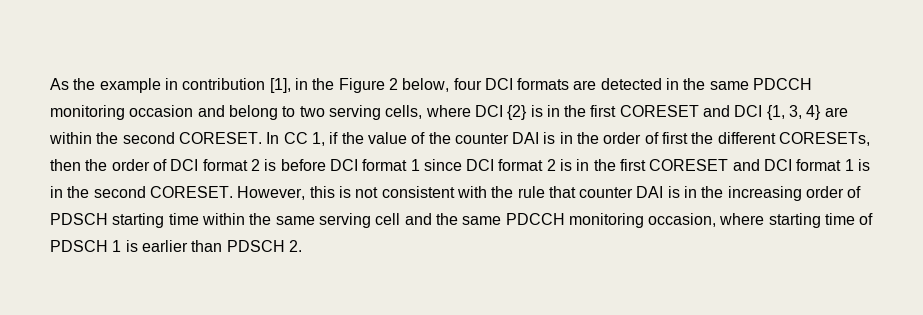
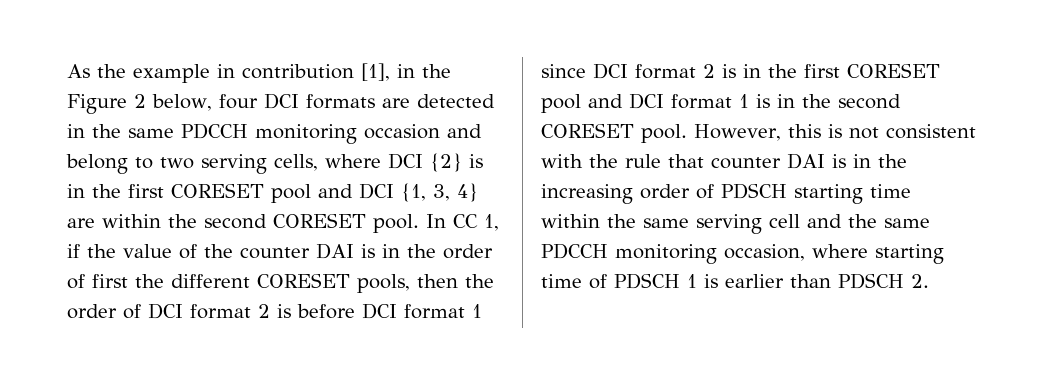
- As the example in contribution [1], in the Figure 2 below, four DCI formats are detected in the same PDCCH monitoring occasion and belong to two serving cells, where DCI {2} is in the first CORESET and DCI {1, 3, 4} are within the second CORESET.
+ As the example in contribution [1], in the Figure 2 below, four DCI formats are detected in the same PDCCH monitoring occasion and belong to two serving cells, where DCI {2} is in the first CORESET pool and DCI {1, 3, 4} are within the second CORESET pool.
- In CC 1, if the value of the counter DAI is in the order of first the different CORESETs, then the order of DCI format 2 is before DCI format 1 since DCI format 2 is in the first CORESET and DCI format 1 is in the second CORESET.
+ In CC 1, if the value of the counter DAI is in the order of first the different CORESET pools, then the order of DCI format 2 is before DCI format 1 since DCI format 2 is in the first CORESET pool and DCI format 1 is in the second CORESET pool.

